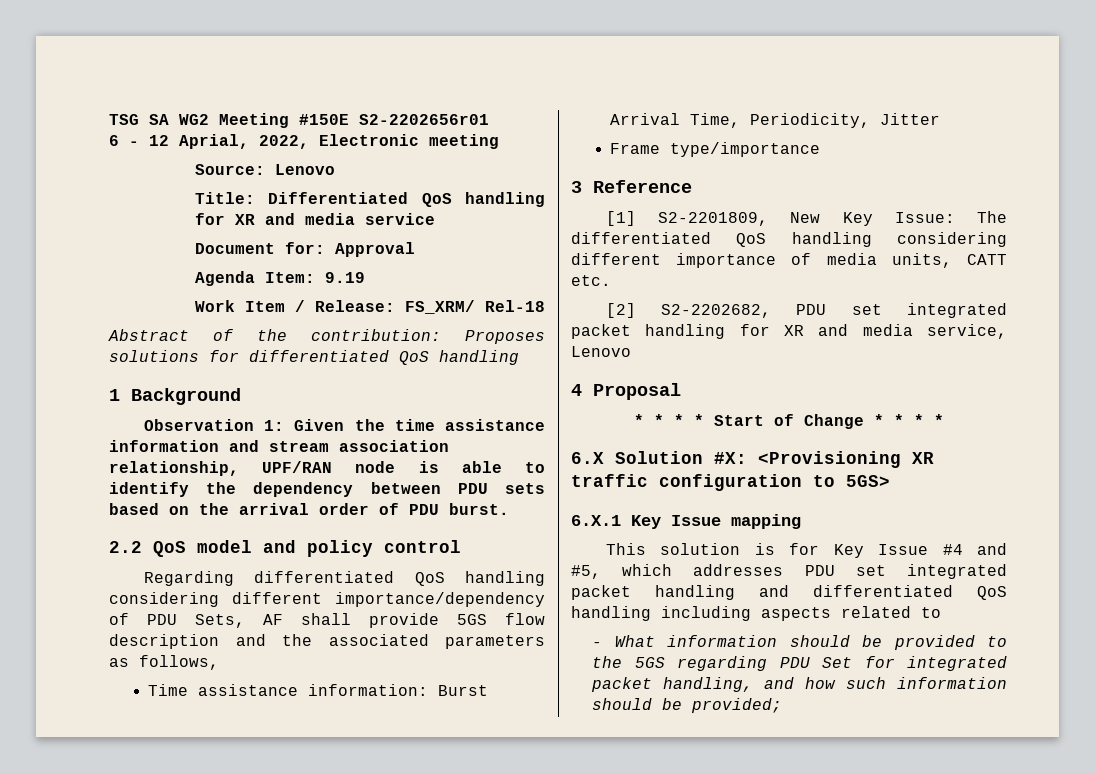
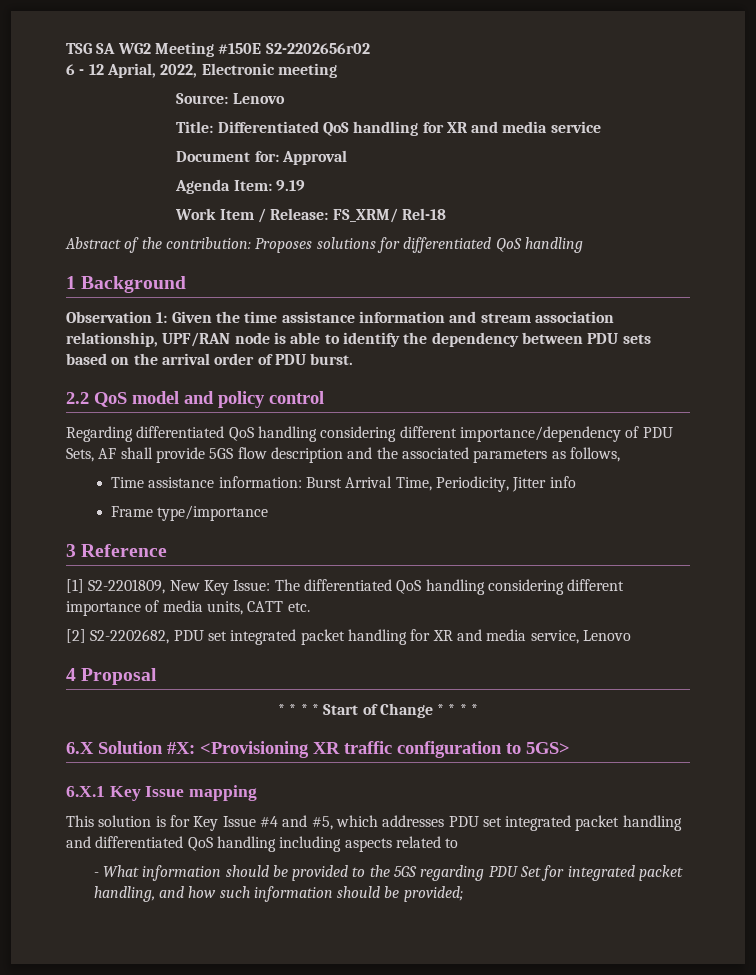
- TSG SA WG2 Meeting #150E S2-2202656r01
+ TSG SA WG2 Meeting #150E S2-2202656r02
- Time assistance information: Burst Arrival Time, Periodicity, Jitter
+ Time assistance information: Burst Arrival Time, Periodicity, Jitter info

